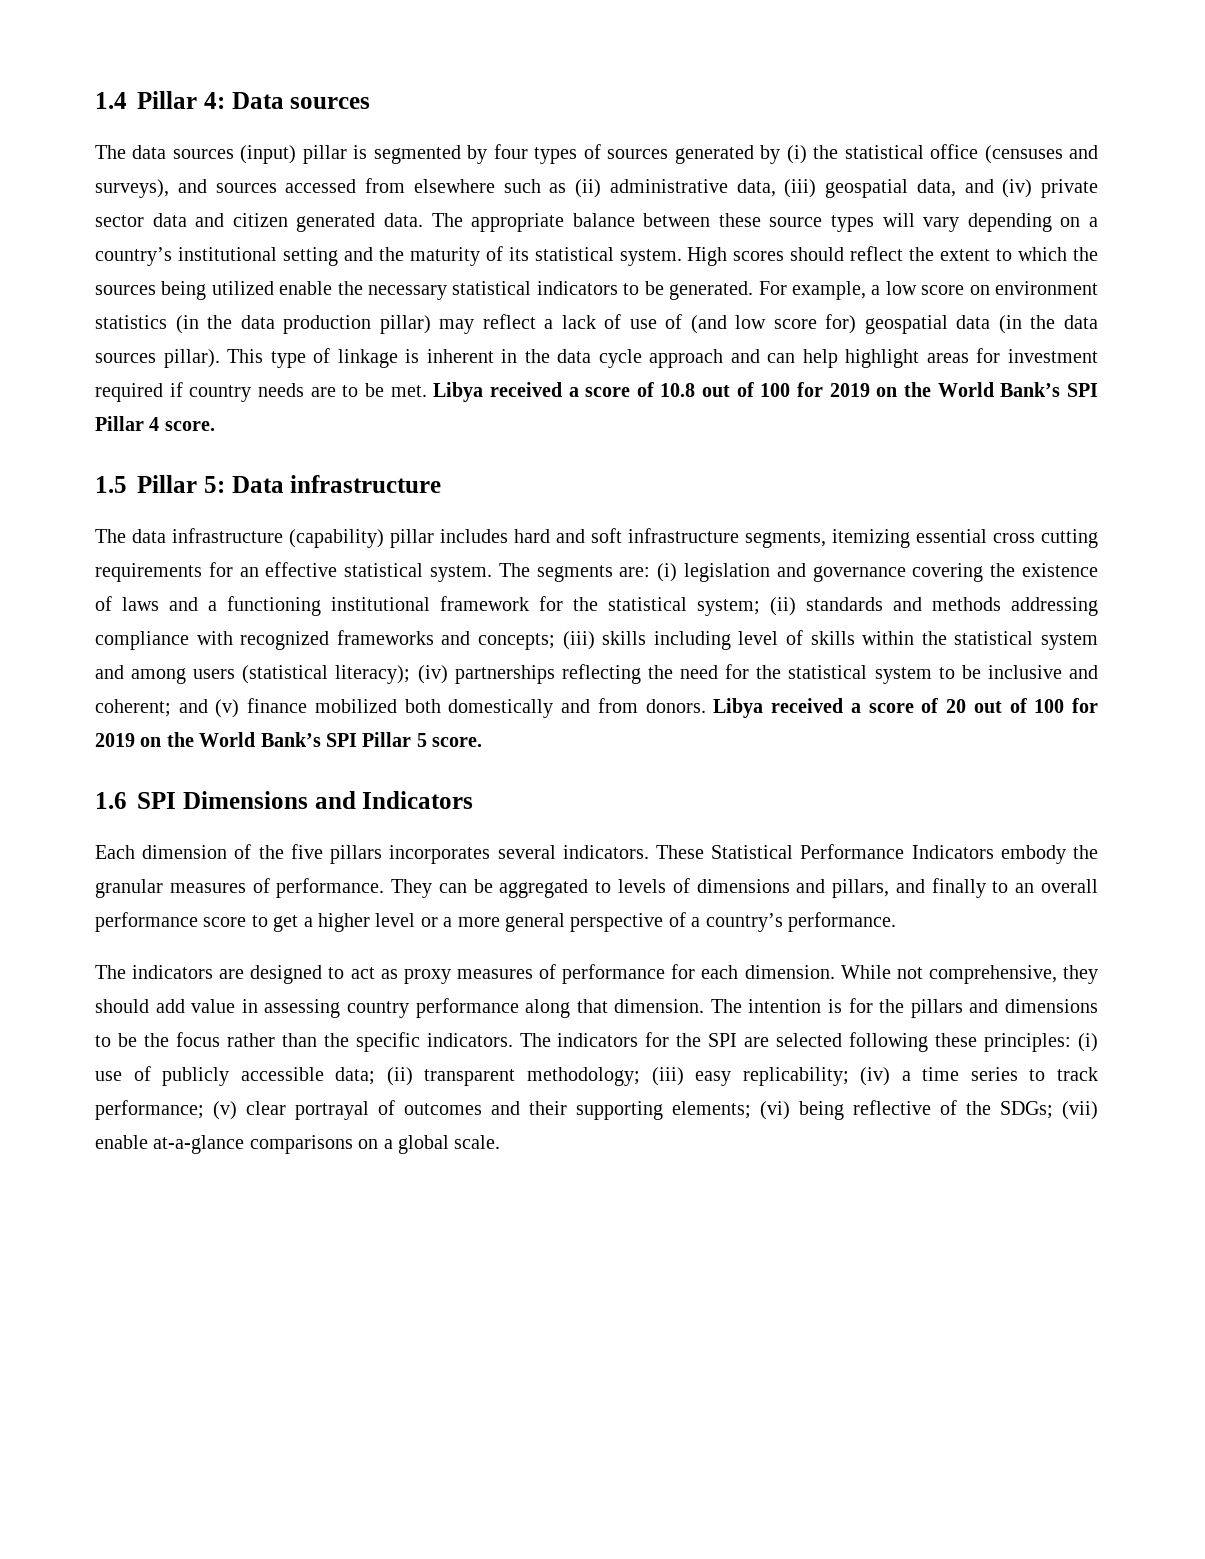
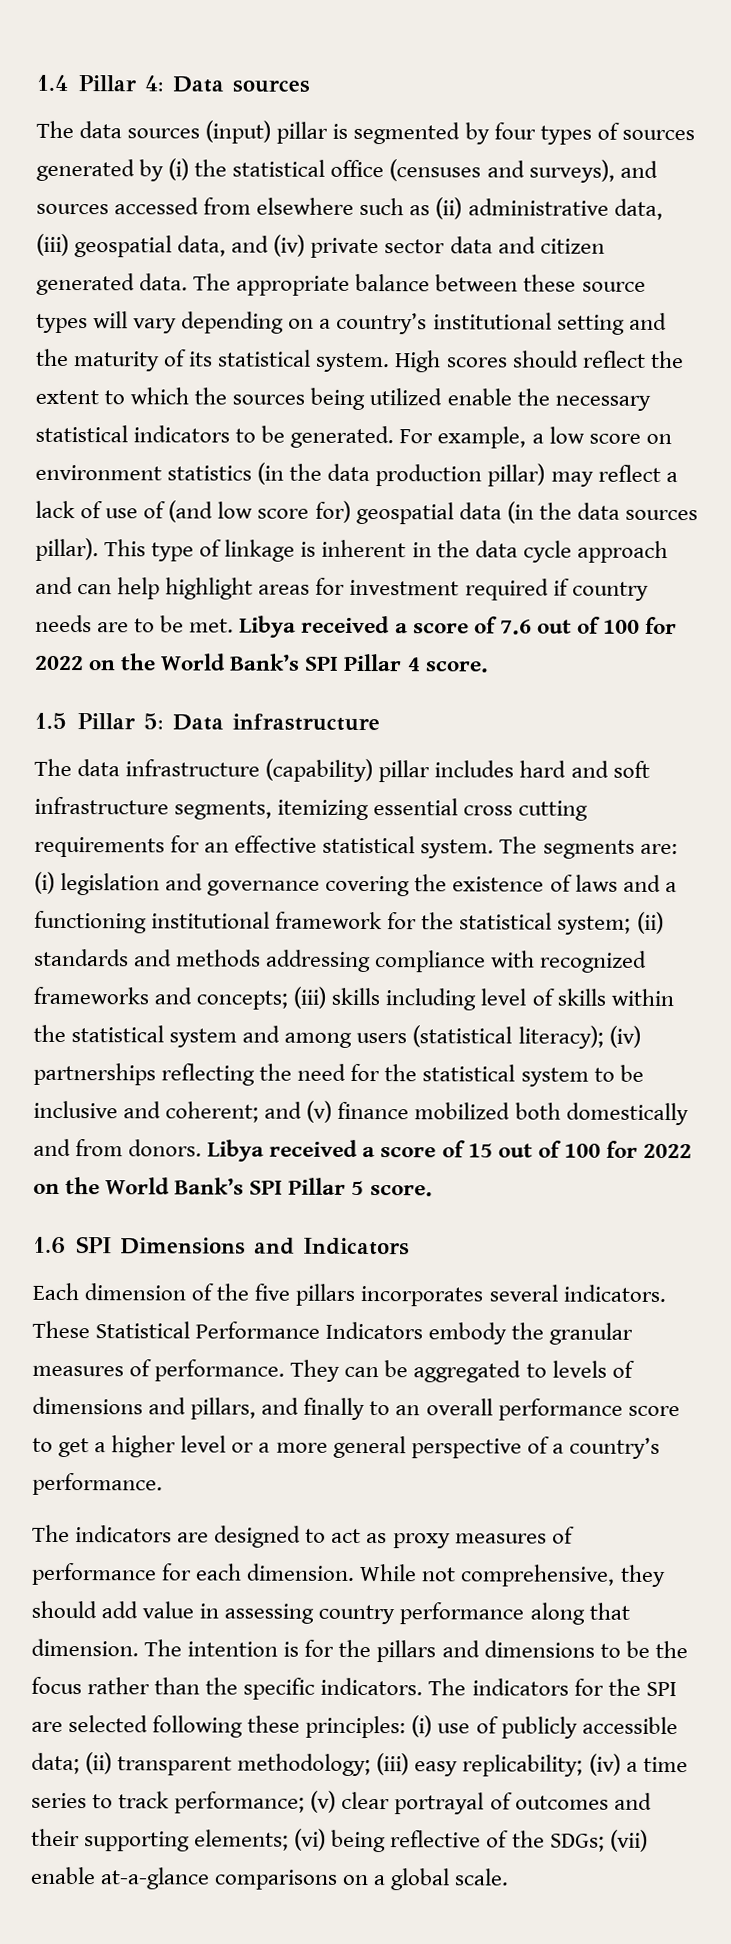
- Libya received a score of 10.8 out of 100 for 2019 on the World Bank’s SPI Pillar 4 score.
+ Libya received a score of 7.6 out of 100 for 2022 on the World Bank’s SPI Pillar 4 score.
- Libya received a score of 20 out of 100 for 2019 on the World Bank’s SPI Pillar 5 score.
+ Libya received a score of 15 out of 100 for 2022 on the World Bank’s SPI Pillar 5 score.

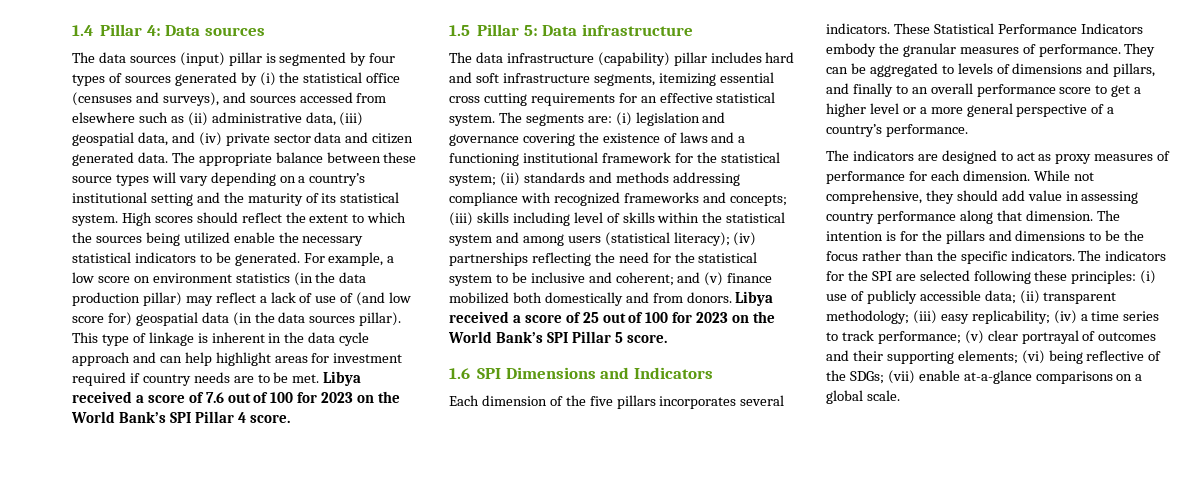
- Libya received a score of 7.6 out of 100 for 2022 on the World Bank’s SPI Pillar 4 score.
+ Libya received a score of 7.6 out of 100 for 2023 on the World Bank’s SPI Pillar 4 score.
- Libya received a score of 15 out of 100 for 2022 on the World Bank’s SPI Pillar 5 score.
+ Libya received a score of 25 out of 100 for 2023 on the World Bank’s SPI Pillar 5 score.

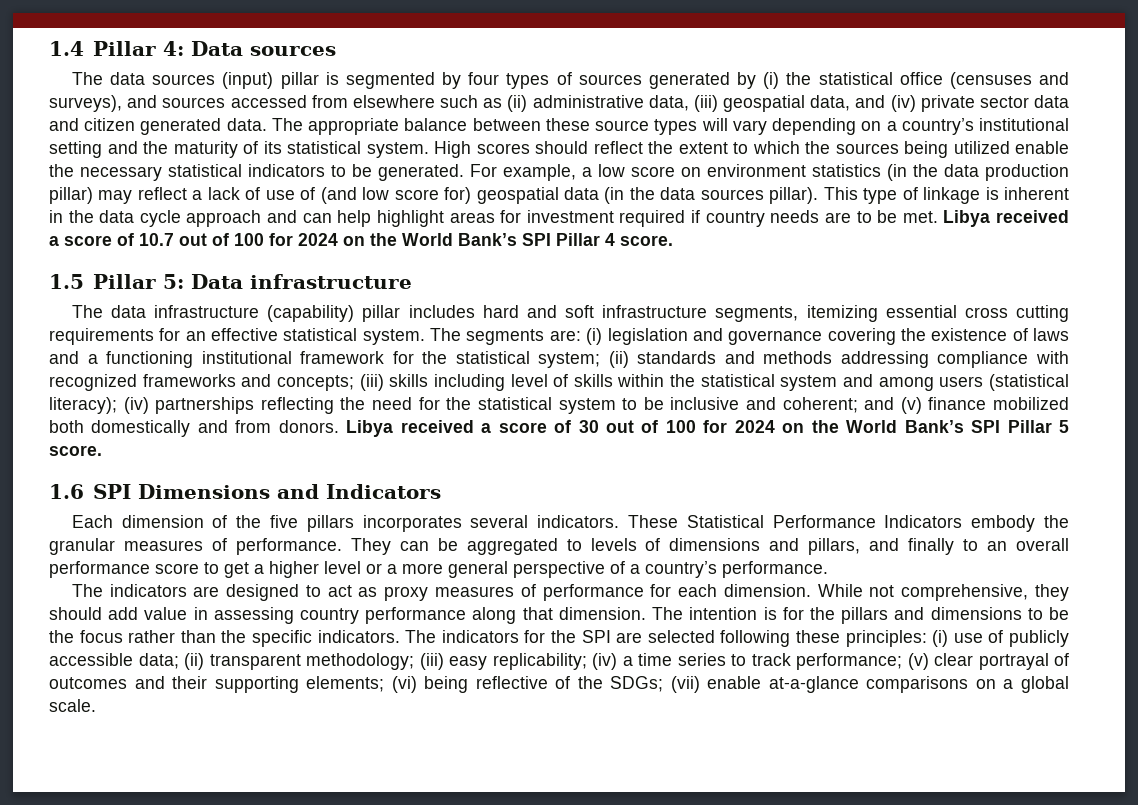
- Libya received a score of 7.6 out of 100 for 2023 on the World Bank’s SPI Pillar 4 score.
+ Libya received a score of 10.7 out of 100 for 2024 on the World Bank’s SPI Pillar 4 score.
- Libya received a score of 25 out of 100 for 2023 on the World Bank’s SPI Pillar 5 score.
+ Libya received a score of 30 out of 100 for 2024 on the World Bank’s SPI Pillar 5 score.

